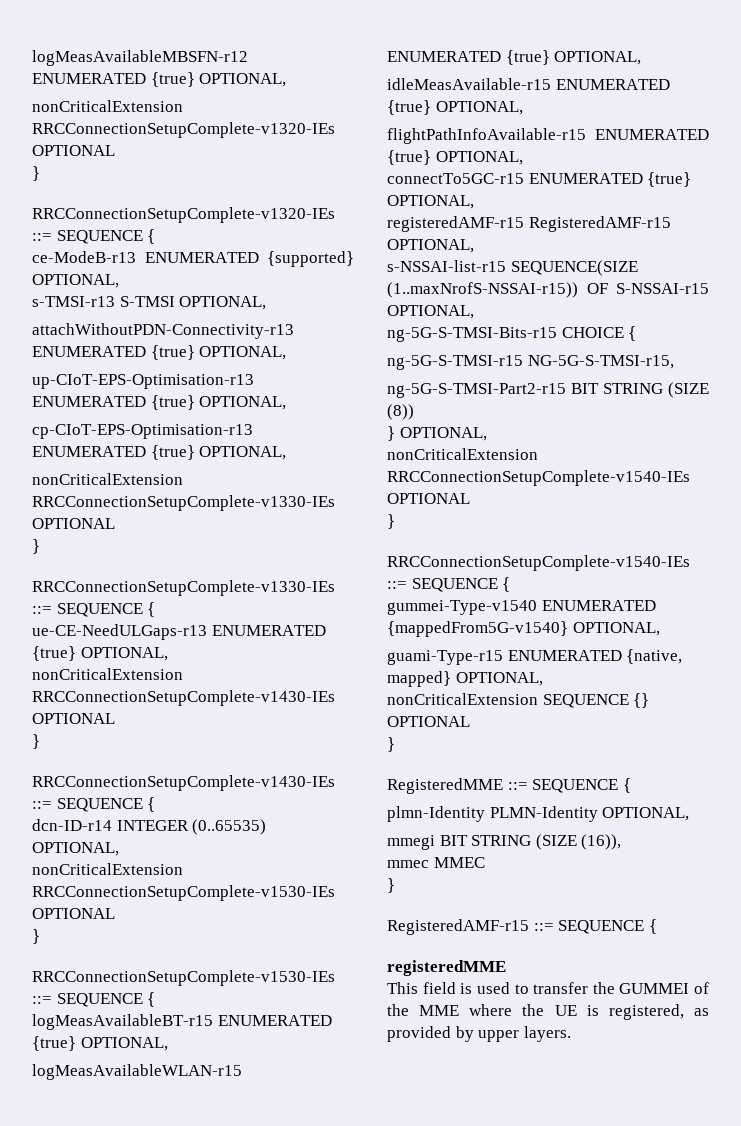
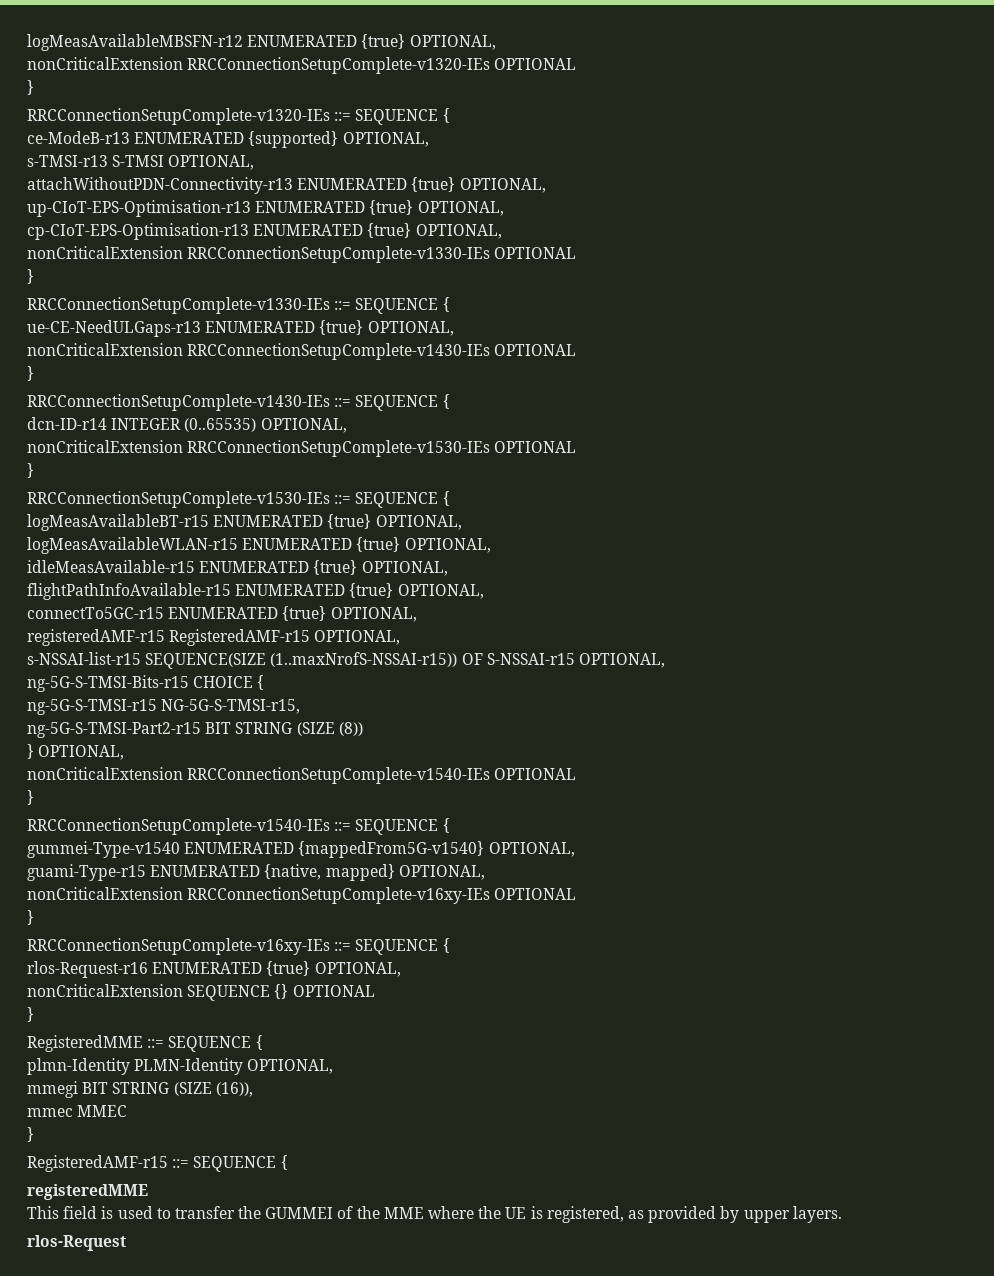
+ nonCriticalExtension RRCConnectionSetupComplete-v16xy-IEs OPTIONAL
+ }
+ RRCConnectionSetupComplete-v16xy-IEs ::= SEQUENCE {
+ rlos-Request-r16 ENUMERATED {true} OPTIONAL,
+ rlos-Request

